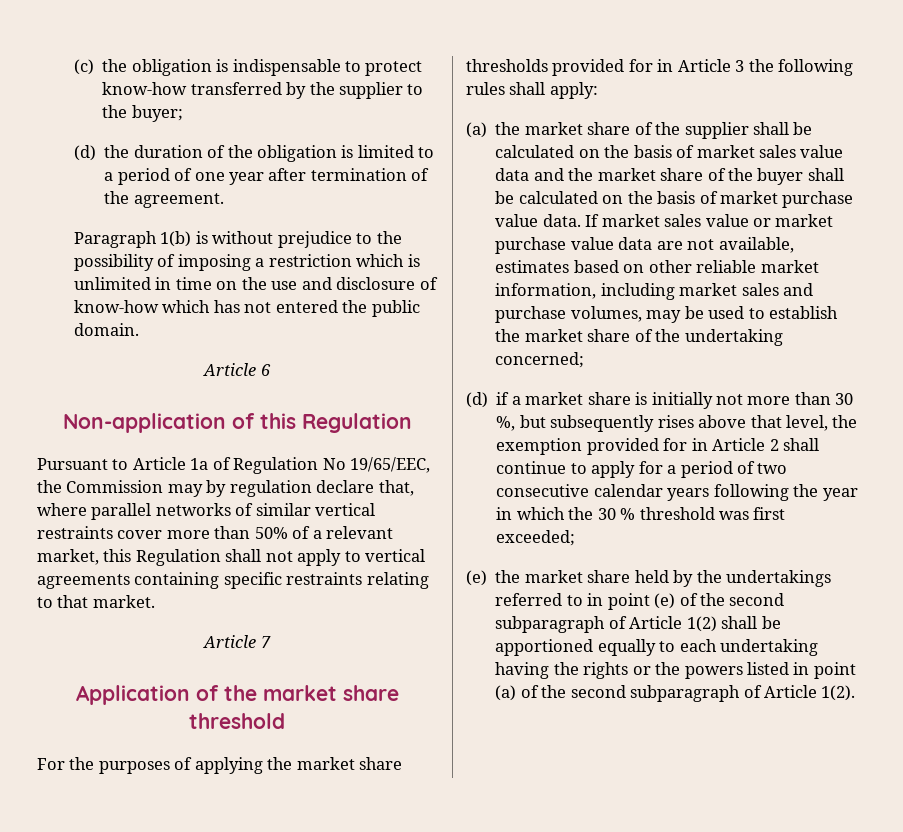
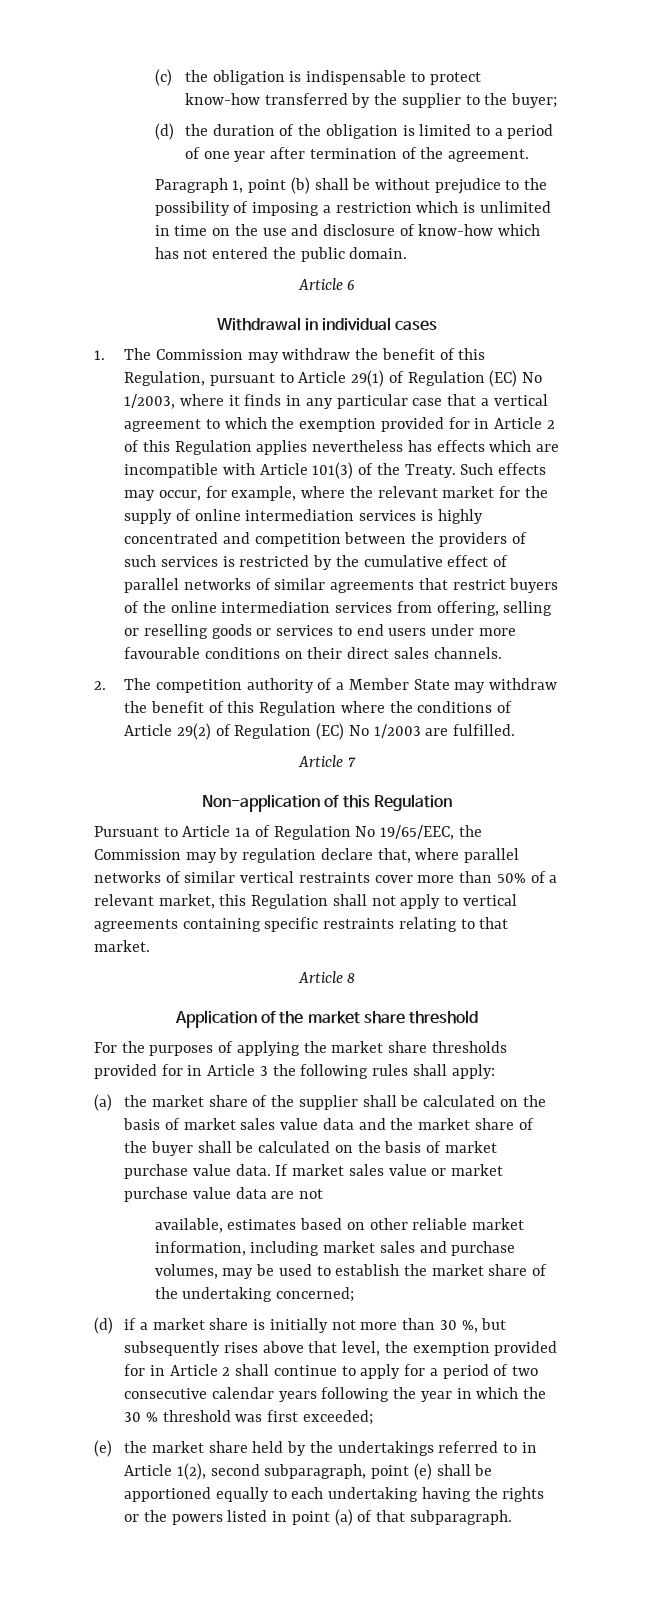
- Paragraph 1(b) is without prejudice to the possibility of imposing a restriction which is unlimited in time on the use and disclosure of know-how which has not entered the public domain.
+ Paragraph 1, point (b) shall be without prejudice to the possibility of imposing a restriction which is unlimited in time on the use and disclosure of know-how which has not entered the public domain.
+ Withdrawal in individual cases
+ 1. The Commission may withdraw the benefit of this Regulation, pursuant to Article 29(1) of Regulation (EC) No 1/2003, where it finds in any particular case that a vertical agreement to which the exemption provided for in Article 2 of this Regulation applies nevertheless has effects which are incompatible with Article 101(3) of the Treaty. Such effects may occur, for example, where the relevant market for the supply of online intermediation services is highly concentrated and competition between the providers of such services is restricted by the cumulative effect of parallel networks of similar agreements that restrict buyers of the online intermediation services from offering, selling or reselling goods or services to end users under more favourable conditions on their direct sales channels.
+ 2. The competition authority of a Member State may withdraw the benefit of this Regulation where the conditions of Article 29(2) of Regulation (EC) No 1/2003 are fulfilled.
+ Article 7
- Article 7
+ Article 8
- If market sales value or market purchase value data are not available, estimates based on other reliable market information, including market sales and purchase volumes, may be used to establish the market share of the undertaking concerned;
+ If market sales value or market purchase value data are not
+ available, estimates based on other reliable market information, including market sales and purchase volumes, may be used to establish the market share of the undertaking concerned;
- (e) the market share held by the undertakings referred to in point (e) of the second subparagraph of Article 1(2) shall be apportioned equally to each undertaking having the rights or the powers listed in point (a) of the second subparagraph of Article 1(2).
+ (e) the market share held by the undertakings referred to in Article 1(2), second subparagraph, point (e) shall be apportioned equally to each undertaking having the rights or the powers listed in point (a) of that subparagraph.

